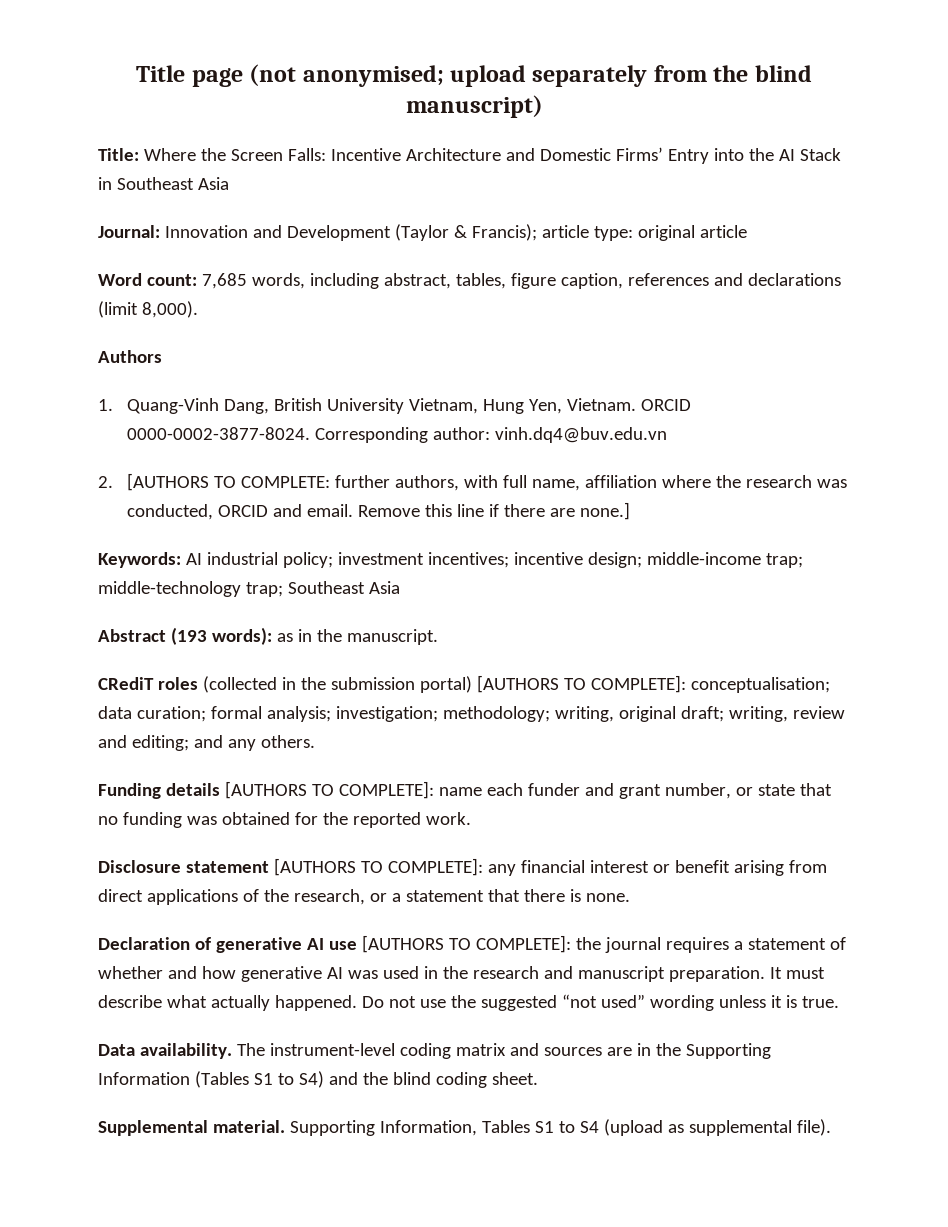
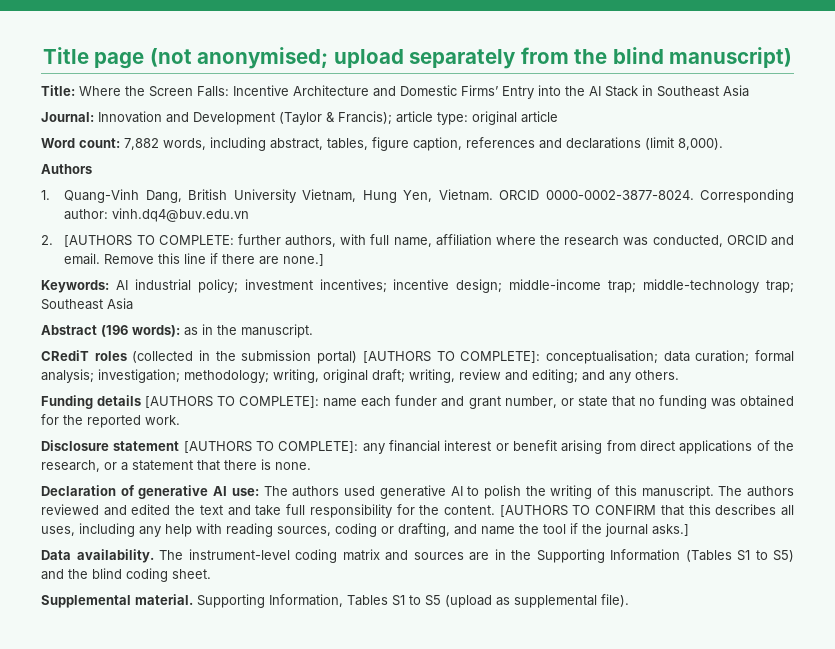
- Word count: 7,685 words, including abstract, tables, figure caption, references and declarations (limit 8,000).
+ Word count: 7,882 words, including abstract, tables, figure caption, references and declarations (limit 8,000).
- Abstract (193 words): as in the manuscript.
+ Abstract (196 words): as in the manuscript.
- Declaration of generative AI use [AUTHORS TO COMPLETE]: the journal requires a statement of whether and how generative AI was used in the research and manuscript preparation. It must describe what actually happened. Do not use the suggested “not used” wording unless it is true.
+ Declaration of generative AI use: The authors used generative AI to polish the writing of this manuscript. The authors reviewed and edited the text and take full responsibility for the content. [AUTHORS TO CONFIRM that this describes all uses, including any help with reading sources, coding or drafting, and name the tool if the journal asks.]
- The instrument-level coding matrix and sources are in the Supporting Information (Tables S1 to S4) and the blind coding sheet.
+ The instrument-level coding matrix and sources are in the Supporting Information (Tables S1 to S5) and the blind coding sheet.
- Supporting Information, Tables S1 to S4 (upload as supplemental file).
+ Supporting Information, Tables S1 to S5 (upload as supplemental file).

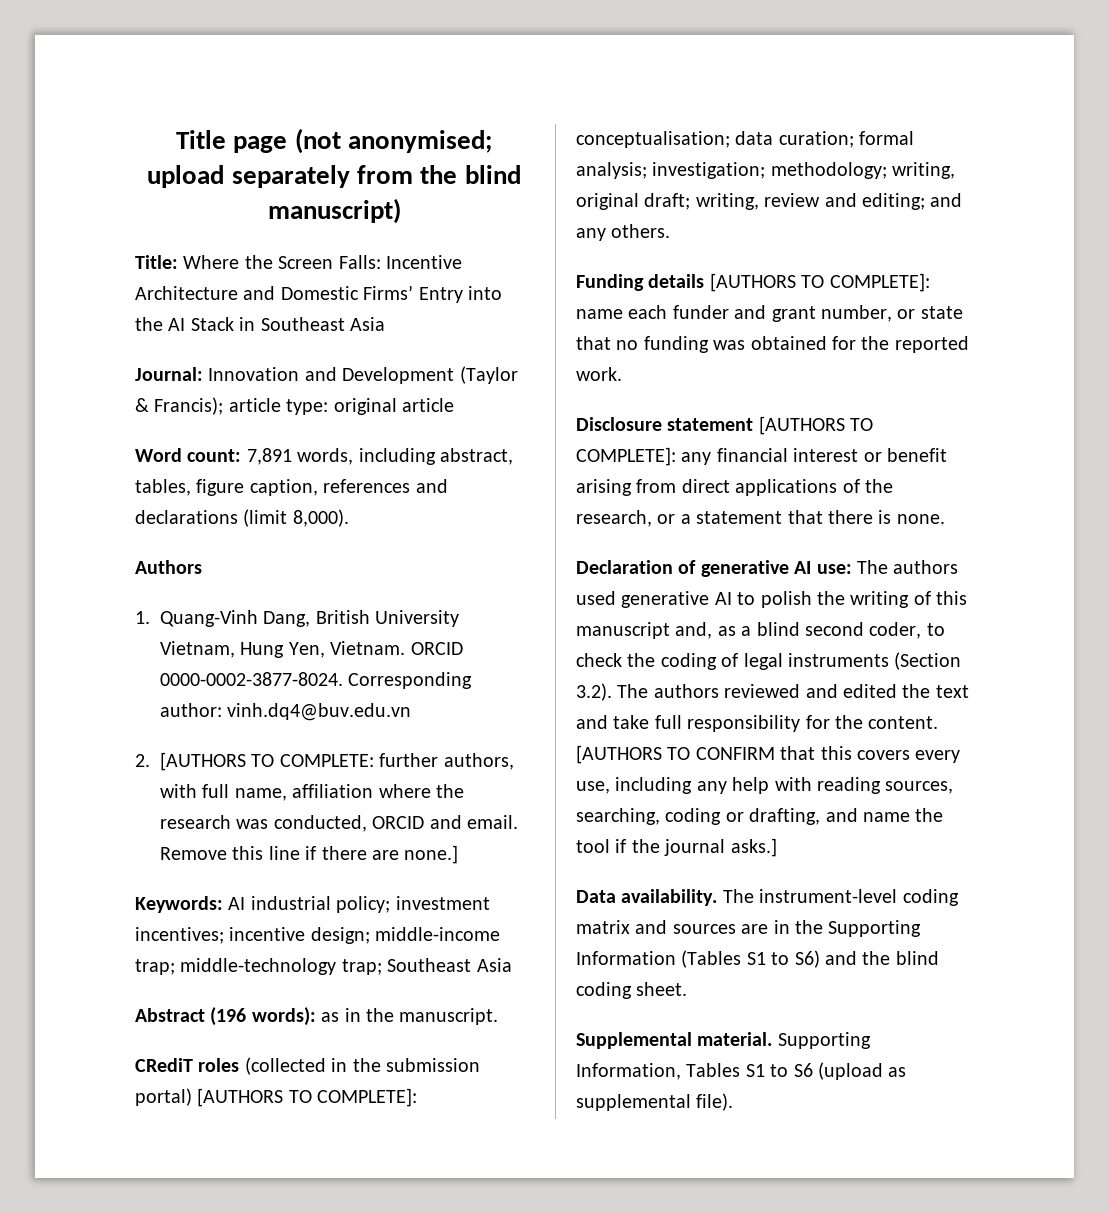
- Word count: 7,882 words, including abstract, tables, figure caption, references and declarations (limit 8,000).
+ Word count: 7,891 words, including abstract, tables, figure caption, references and declarations (limit 8,000).
- Declaration of generative AI use: The authors used generative AI to polish the writing of this manuscript. The authors reviewed and edited the text and take full responsibility for the content.
+ Declaration of generative AI use: The authors used generative AI to polish the writing of this manuscript and, as a blind second coder, to check the coding of legal instruments (Section 3.2). The authors reviewed and edited the text and take full responsibility for the content.
- [AUTHORS TO CONFIRM that this describes all uses, including any help with reading sources, coding or drafting, and name the tool if the journal asks.]
+ [AUTHORS TO CONFIRM that this covers every use, including any help with reading sources, searching, coding or drafting, and name the tool if the journal asks.]
- The instrument-level coding matrix and sources are in the Supporting Information (Tables S1 to S5) and the blind coding sheet.
+ The instrument-level coding matrix and sources are in the Supporting Information (Tables S1 to S6) and the blind coding sheet.
- Supporting Information, Tables S1 to S5 (upload as supplemental file).
+ Supporting Information, Tables S1 to S6 (upload as supplemental file).

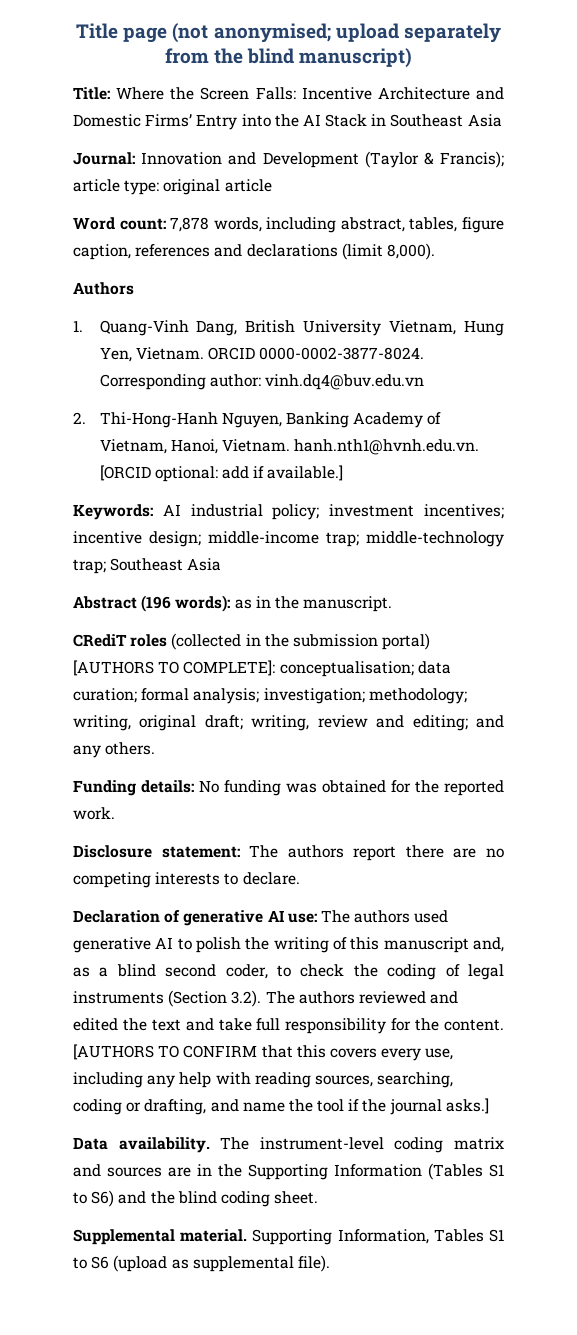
- Word count: 7,891 words, including abstract, tables, figure caption, references and declarations (limit 8,000).
+ Word count: 7,878 words, including abstract, tables, figure caption, references and declarations (limit 8,000).
- 2. [AUTHORS TO COMPLETE: further authors, with full name, affiliation where the research was conducted, ORCID and email. Remove this line if there are none.]
+ 2. Thi-Hong-Hanh Nguyen, Banking Academy of Vietnam, Hanoi, Vietnam. hanh.nth1@hvnh.edu.vn. [ORCID optional: add if available.]
- Funding details [AUTHORS TO COMPLETE]: name each funder and grant number, or state that no funding was obtained for the reported work.
+ Funding details: No funding was obtained for the reported work.
- Disclosure statement [AUTHORS TO COMPLETE]: any financial interest or benefit arising from direct applications of the research, or a statement that there is none.
+ Disclosure statement: The authors report there are no competing interests to declare.

